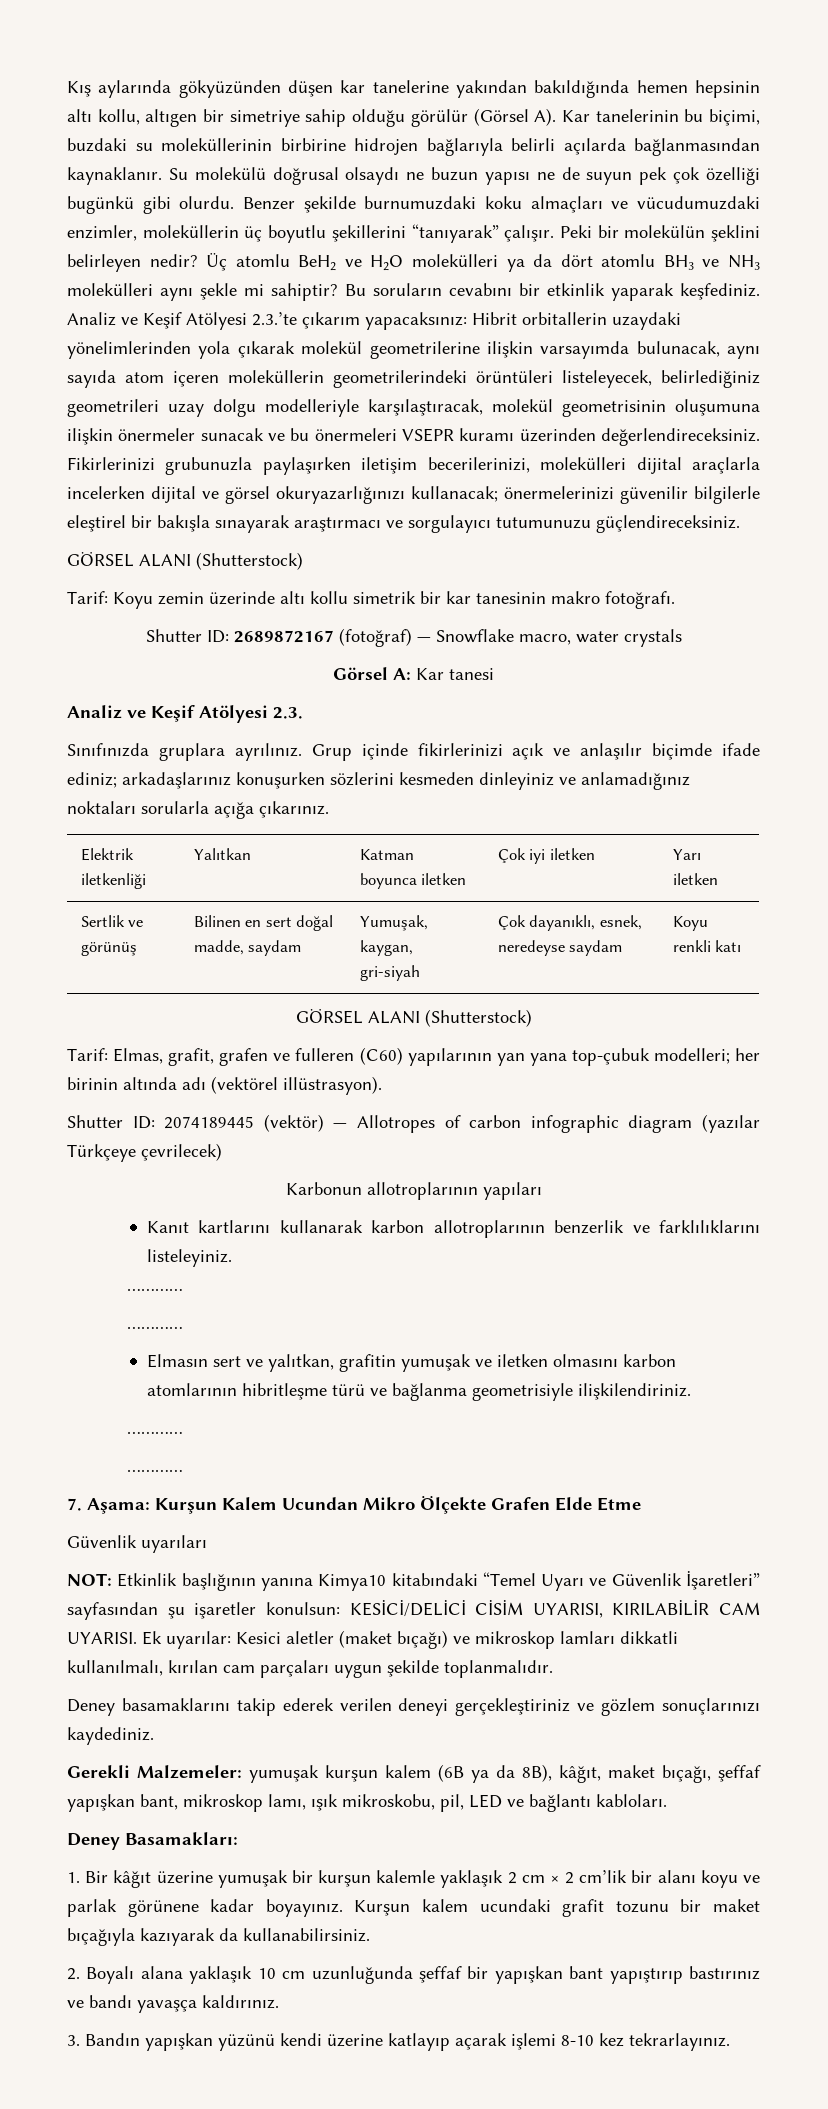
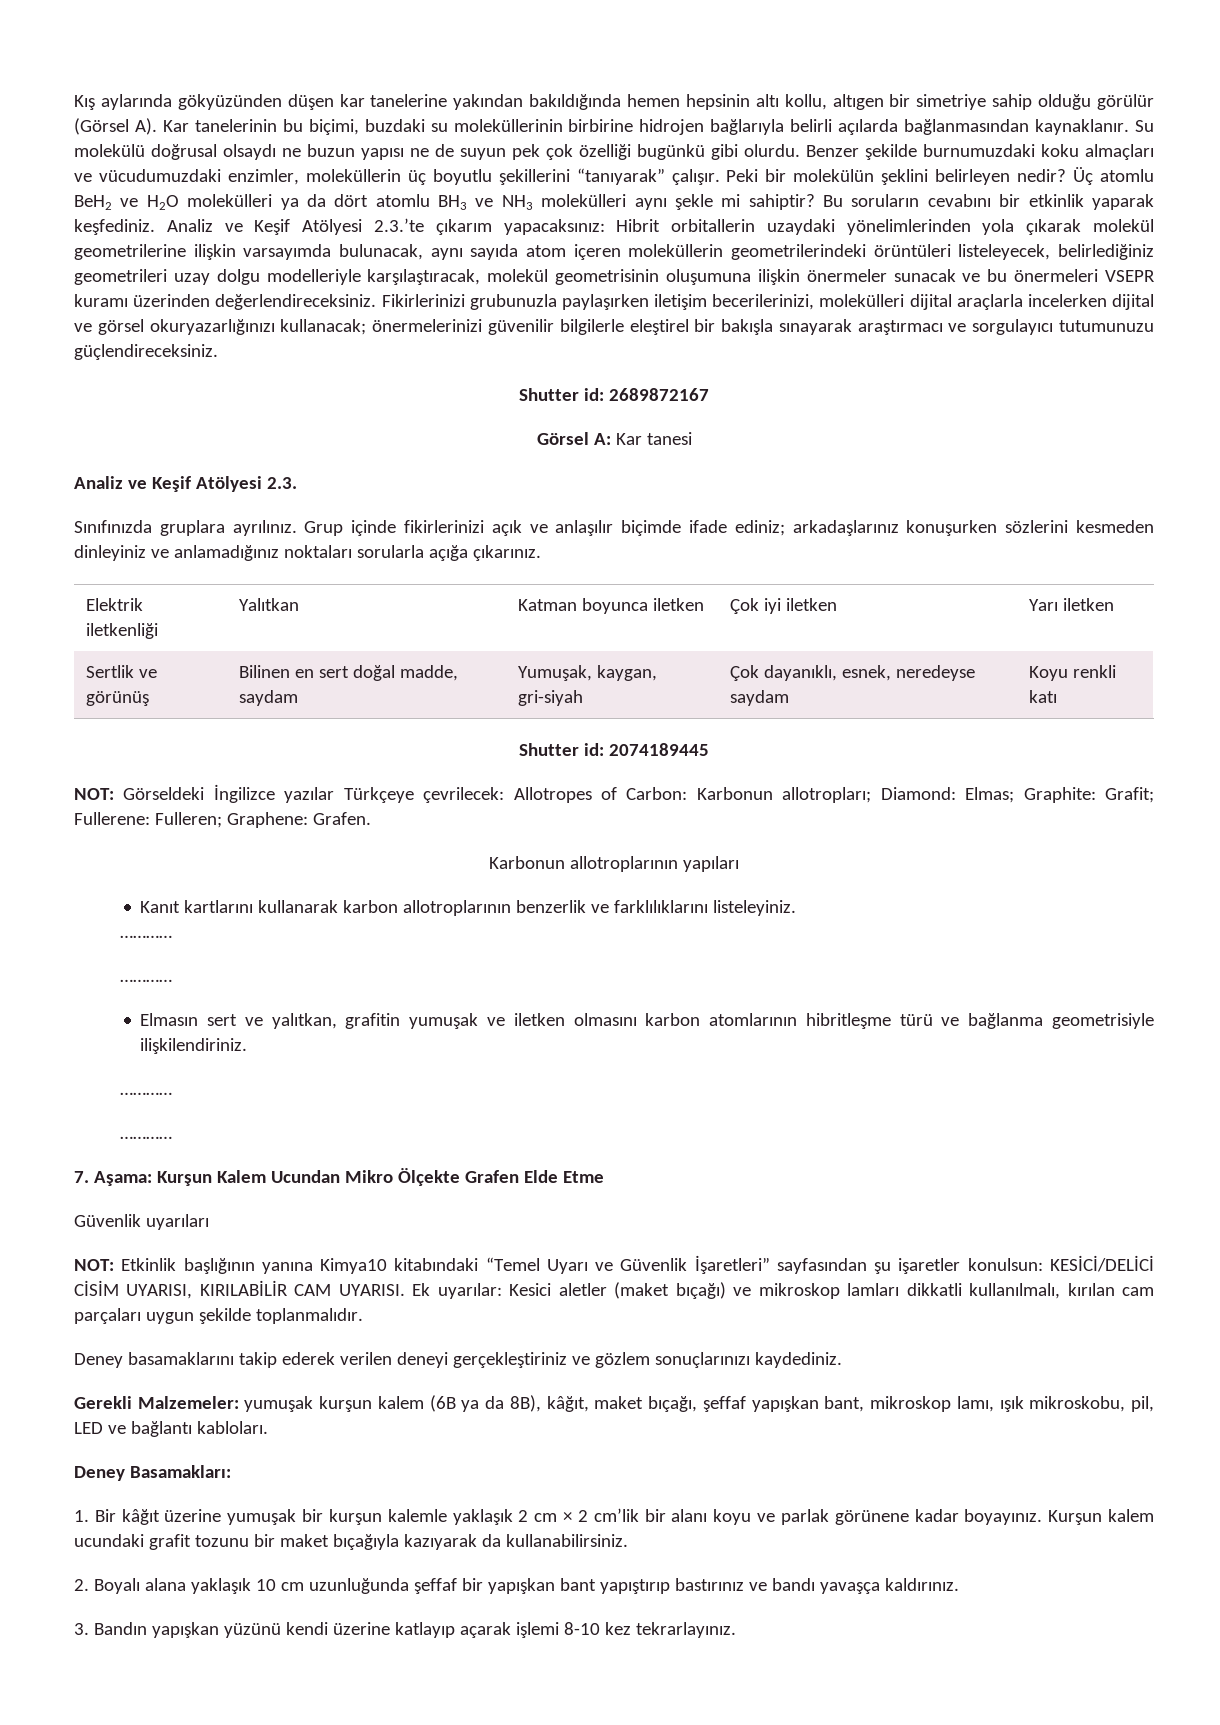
  Fikirlerinizi grubunuzla paylaşırken iletişim becerilerinizi, molekülleri dijital araçlarla incelerken dijital ve görsel okuryazarlığınızı kullanacak; önermelerinizi güvenilir bilgilerle eleştirel bir bakışla sınayarak araştırmacı ve sorgulayıcı tutumunuzu güçlendireceksiniz.
- GÖRSEL ALANI (Shutterstock)
- Tarif: Koyu zemin üzerinde altı kollu simetrik bir kar tanesinin makro fotoğrafı.
- Shutter ID: 2689872167 (fotoğraf) — Snowflake macro, water crystals
+ Shutter id: 2689872167
  Sertlik ve görünüş | Bilinen en sert doğal madde, saydam | Yumuşak, kaygan, gri-siyah | Çok dayanıklı, esnek, neredeyse saydam | Koyu renkli katı
- GÖRSEL ALANI (Shutterstock)
- Tarif: Elmas, grafit, grafen ve fulleren (C60) yapılarının yan yana top-çubuk modelleri; her birinin altında adı (vektörel illüstrasyon).
- Shutter ID: 2074189445 (vektör) — Allotropes of carbon infographic diagram (yazılar Türkçeye çevrilecek)
+ Shutter id: 2074189445
+ NOT: Görseldeki İngilizce yazılar Türkçeye çevrilecek: Allotropes of Carbon: Karbonun allotropları; Diamond: Elmas; Graphite: Grafit; Fullerene: Fulleren; Graphene: Grafen.

